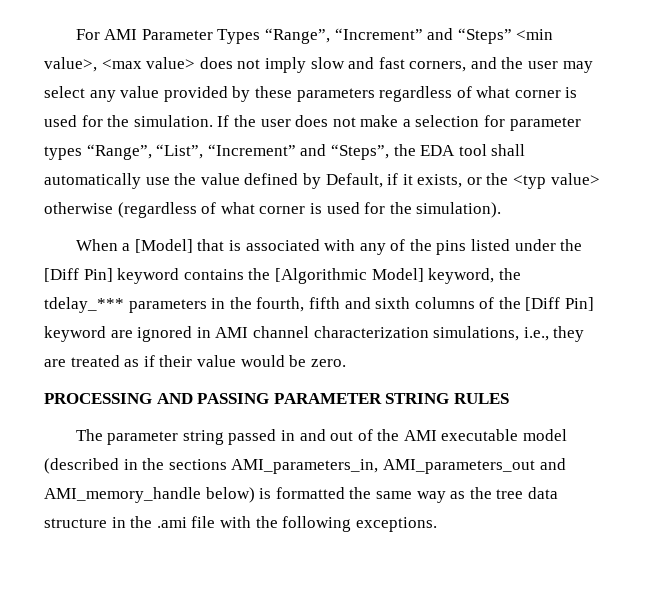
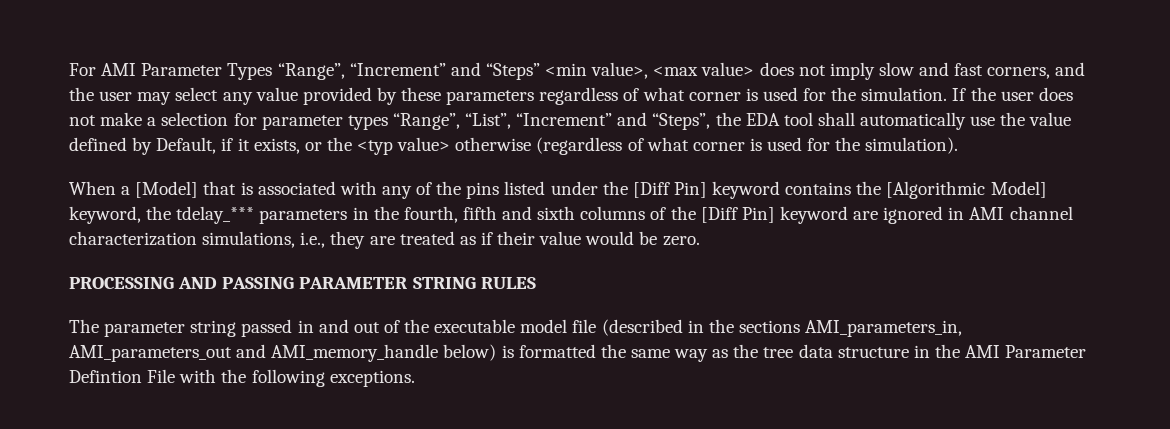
- The parameter string passed in and out of the AMI executable model (described in the sections AMI_parameters_in, AMI_parameters_out and AMI_memory_handle below) is formatted the same way as the tree data structure in the .ami file with the following exceptions.
+ The parameter string passed in and out of the executable model file (described in the sections AMI_parameters_in, AMI_parameters_out and AMI_memory_handle below) is formatted the same way as the tree data structure in the AMI Parameter Defintion File with the following exceptions.

